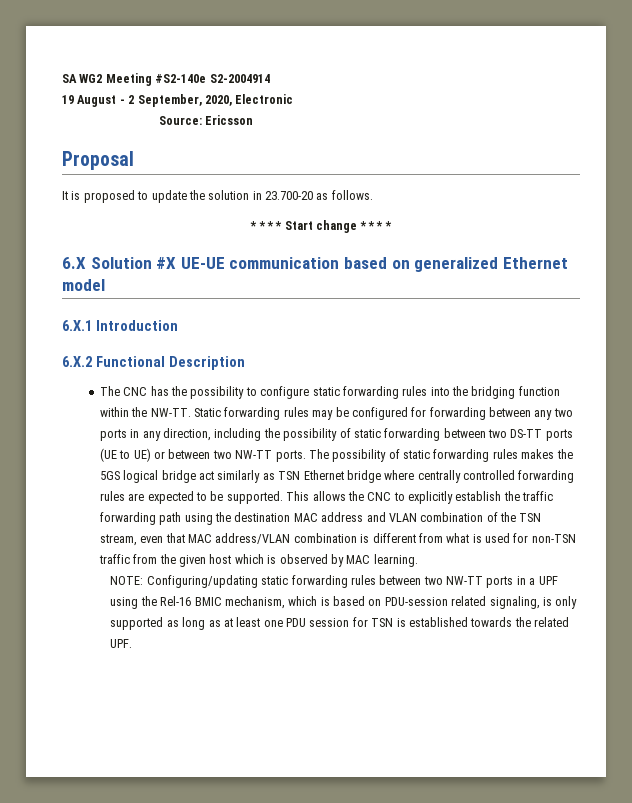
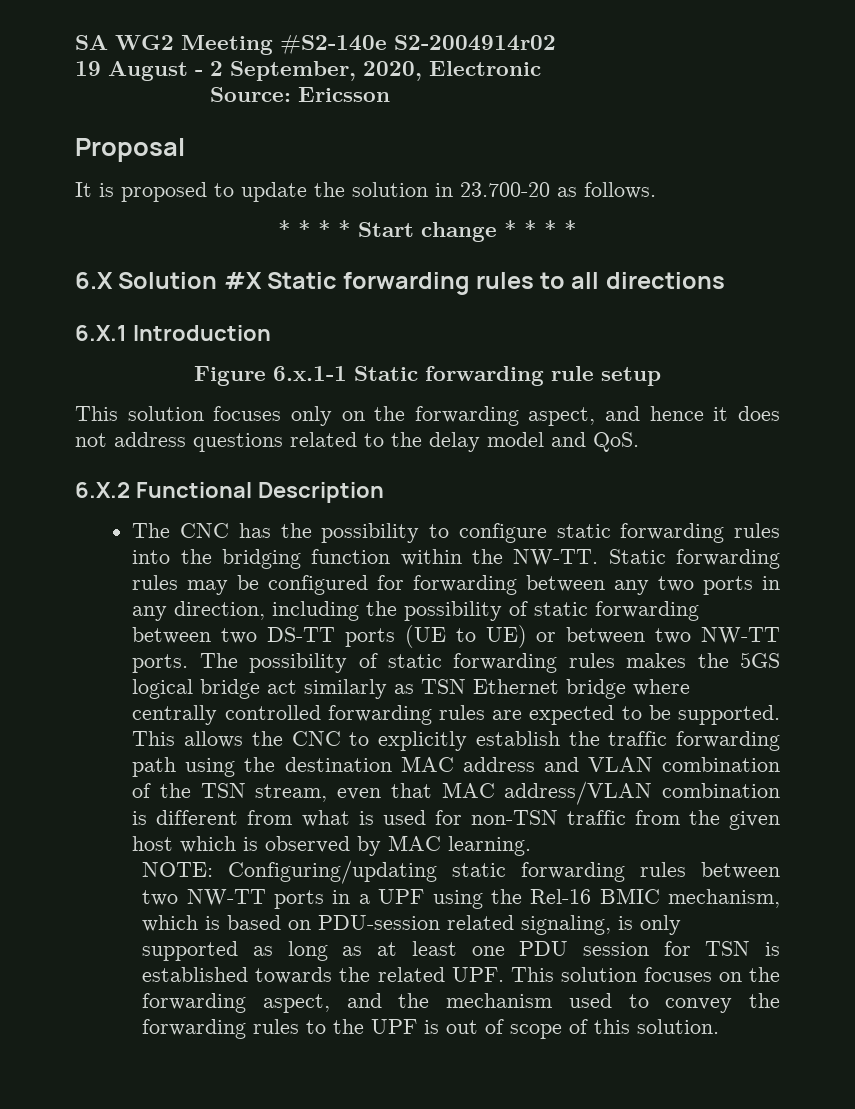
- SA WG2 Meeting #S2-140e S2-2004914
+ SA WG2 Meeting #S2-140e S2-2004914r02
- 6.X Solution #X UE-UE communication based on generalized Ethernet model
+ 6.X Solution #X Static forwarding rules to all directions
  6.X.1 Introduction
+ Figure 6.x.1-1 Static forwarding rule setup
+ This solution focuses only on the forwarding aspect, and hence it does not address questions related to the delay model and QoS.
- NOTE: Configuring/updating static forwarding rules between two NW-TT ports in a UPF using the Rel-16 BMIC mechanism, which is based on PDU-session related signaling, is only supported as long as at least one PDU session for TSN is established towards the related UPF.
+ NOTE: Configuring/updating static forwarding rules between two NW-TT ports in a UPF using the Rel-16 BMIC mechanism, which is based on PDU-session related signaling, is only supported as long as at least one PDU session for TSN is established towards the related UPF. This solution focuses on the forwarding aspect, and the mechanism used to convey the forwarding rules to the UPF is out of scope of this solution.

